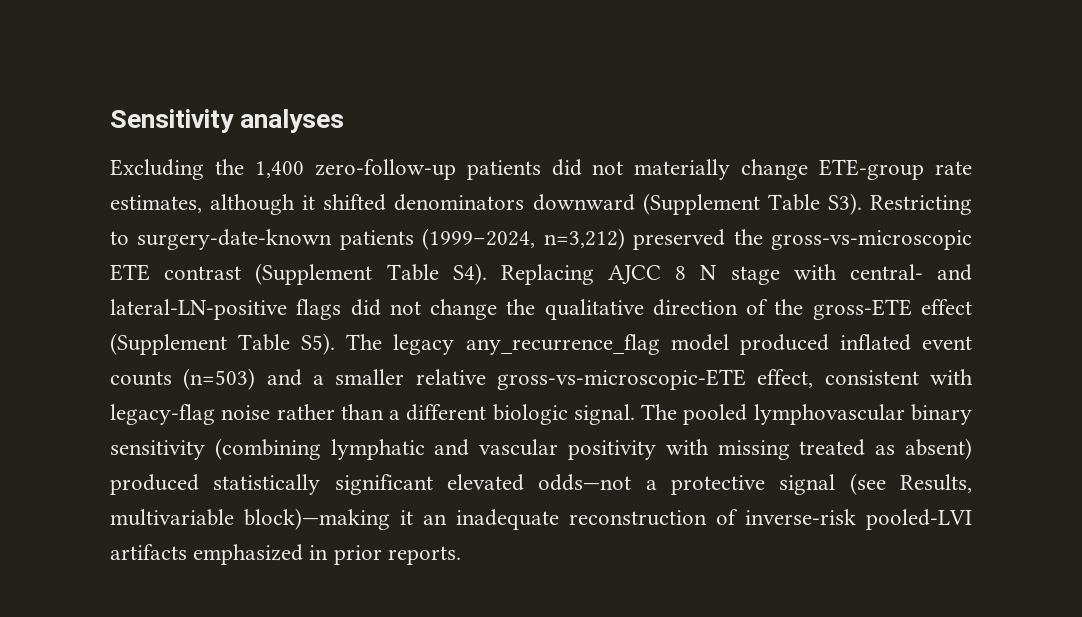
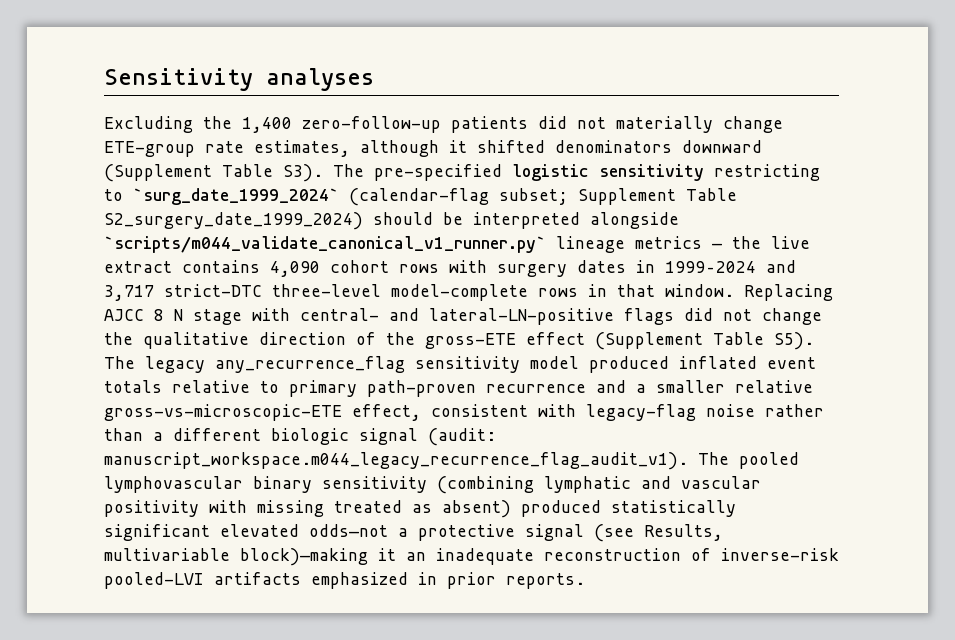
- Excluding the 1,400 zero-follow-up patients did not materially change ETE-group rate estimates, although it shifted denominators downward (Supplement Table S3). Restricting to surgery-date-known patients (1999–2024, n=3,212) preserved the gross-vs-microscopic ETE contrast (Supplement Table S4). Replacing AJCC 8 N stage with central- and lateral-LN-positive flags did not change the qualitative direction of the gross-ETE effect (Supplement Table S5). The legacy any_recurrence_flag model produced inflated event counts (n=503) and a smaller relative gross-vs-microscopic-ETE effect, consistent with legacy-flag noise rather than a different biologic signal. The pooled lymphovascular binary sensitivity (combining lymphatic and vascular positivity with missing treated as absent) produced statistically significant elevated odds—not a protective signal (see Results, multivariable block)—making it an inadequate reconstruction of inverse-risk pooled-LVI artifacts emphasized in prior reports.
+ Excluding the 1,400 zero-follow-up patients did not materially change ETE-group rate estimates, although it shifted denominators downward (Supplement Table S3). The pre-specified logistic sensitivity restricting to `surg_date_1999_2024` (calendar-flag subset; Supplement Table S2_surgery_date_1999_2024) should be interpreted alongside `scripts/m044_validate_canonical_v1_runner.py` lineage metrics — the live extract contains 4,090 cohort rows with surgery dates in 1999–2024 and 3,717 strict-DTC three-level model-complete rows in that window. Replacing AJCC 8 N stage with central- and lateral-LN-positive flags did not change the qualitative direction of the gross-ETE effect (Supplement Table S5). The legacy any_recurrence_flag sensitivity model produced inflated event totals relative to primary path-proven recurrence and a smaller relative gross-vs-microscopic-ETE effect, consistent with legacy-flag noise rather than a different biologic signal (audit: manuscript_workspace.m044_legacy_recurrence_flag_audit_v1). The pooled lymphovascular binary sensitivity (combining lymphatic and vascular positivity with missing treated as absent) produced statistically significant elevated odds—not a protective signal (see Results, multivariable block)—making it an inadequate reconstruction of inverse-risk pooled-LVI artifacts emphasized in prior reports.

